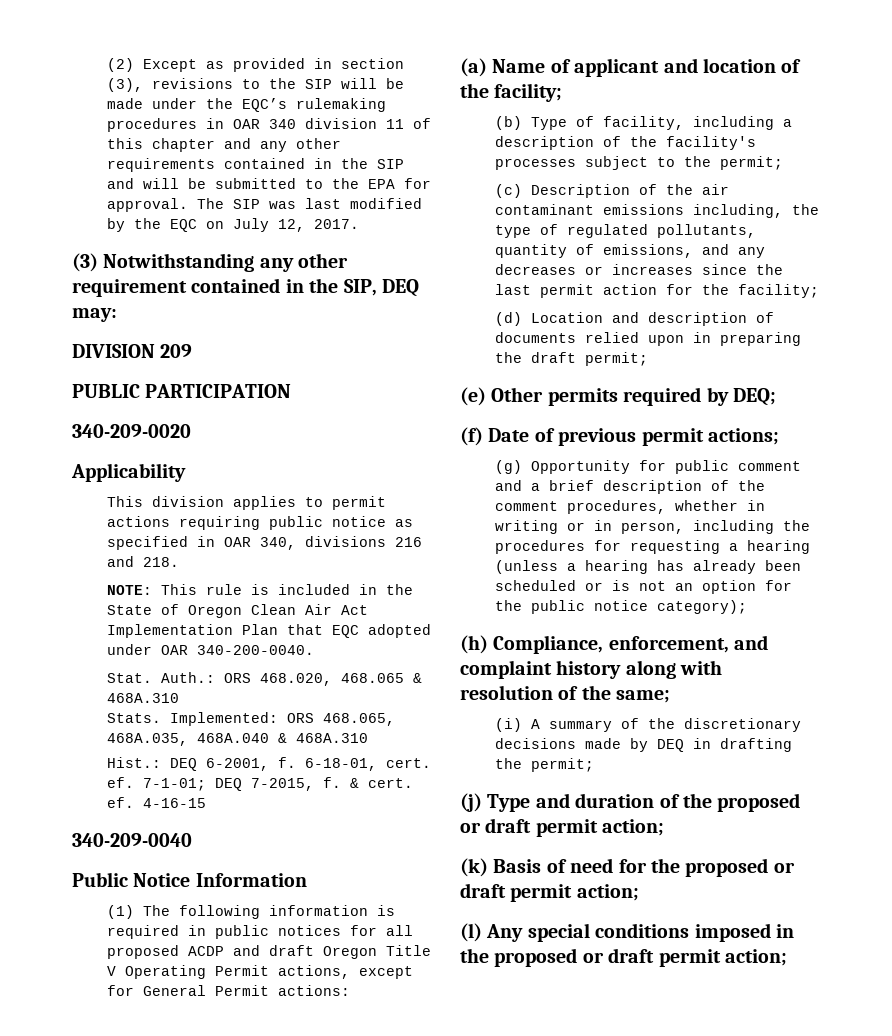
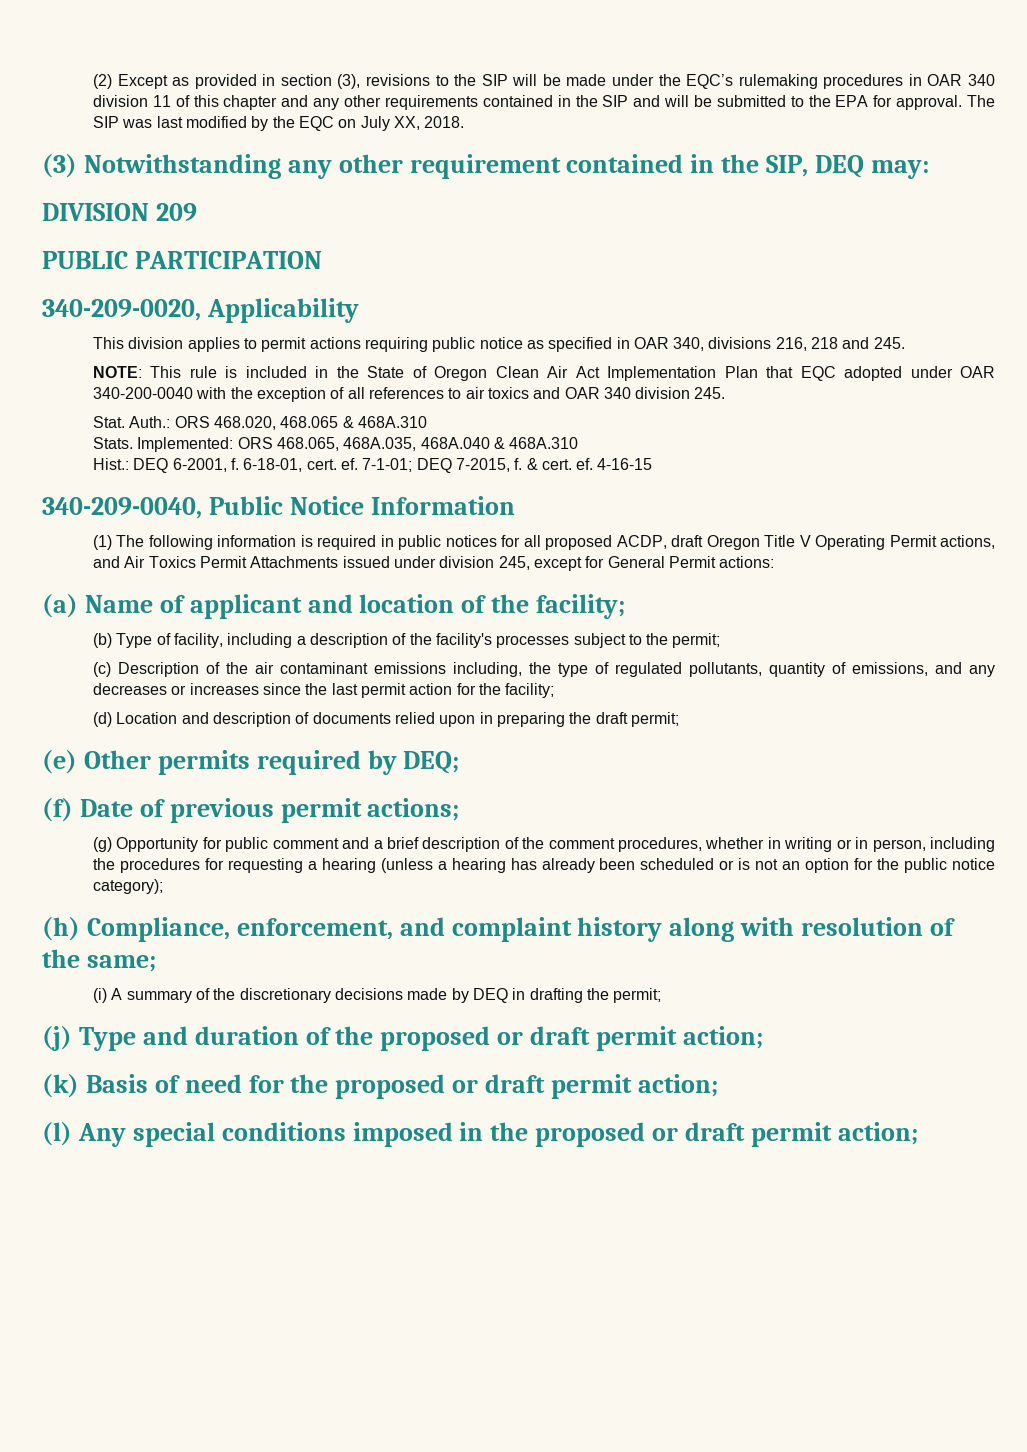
- The SIP was last modified by the EQC on July 12, 2017.
+ The SIP was last modified by the EQC on July XX, 2018.
- 340-209-0020
- Applicability
+ 340-209-0020, Applicability
- This division applies to permit actions requiring public notice as specified in OAR 340, divisions 216 and 218.
+ This division applies to permit actions requiring public notice as specified in OAR 340, divisions 216, 218 and 245.
- NOTE: This rule is included in the State of Oregon Clean Air Act Implementation Plan that EQC adopted under OAR 340-200-0040.
+ NOTE: This rule is included in the State of Oregon Clean Air Act Implementation Plan that EQC adopted under OAR 340-200-0040 with the exception of all references to air toxics and OAR 340 division 245.
- 340-209-0040
- Public Notice Information
+ 340-209-0040, Public Notice Information
- (1) The following information is required in public notices for all proposed ACDP and draft Oregon Title V Operating Permit actions, except for General Permit actions:
+ (1) The following information is required in public notices for all proposed ACDP, draft Oregon Title V Operating Permit actions, and Air Toxics Permit Attachments issued under division 245, except for General Permit actions:

